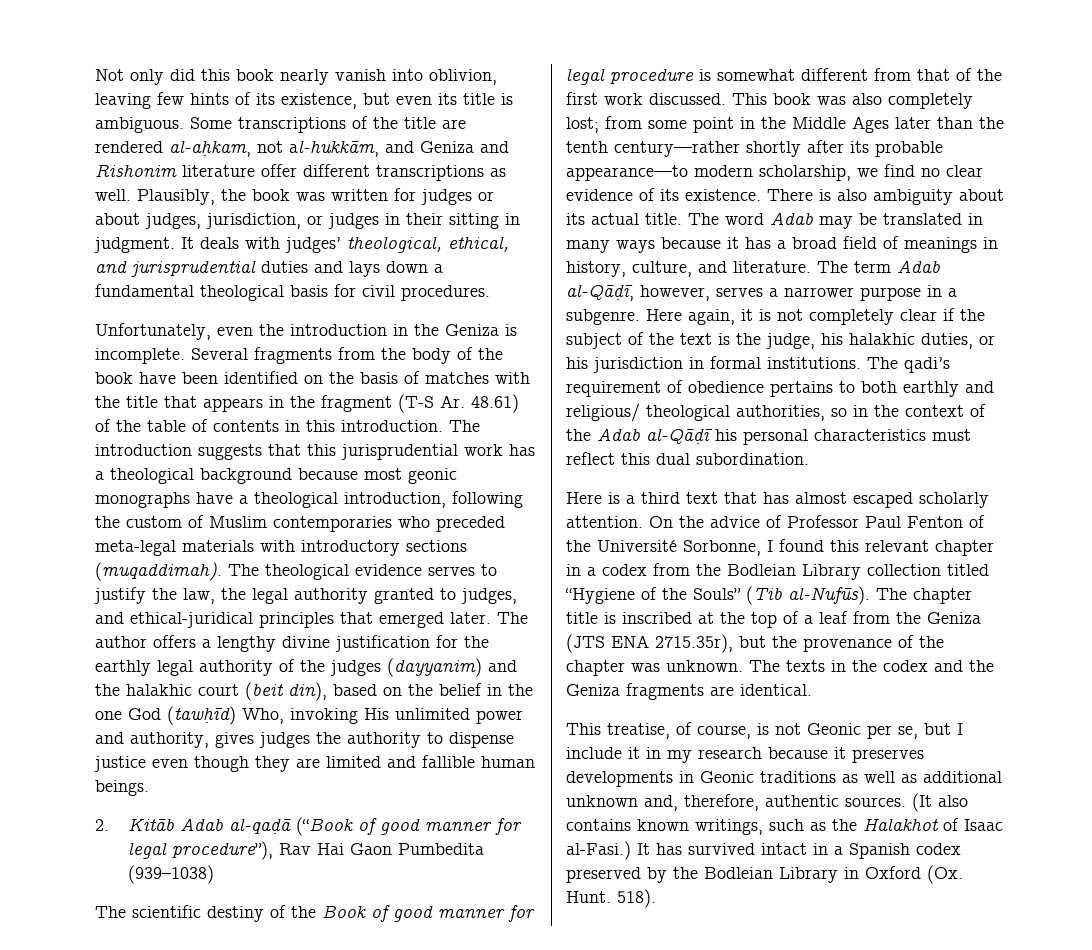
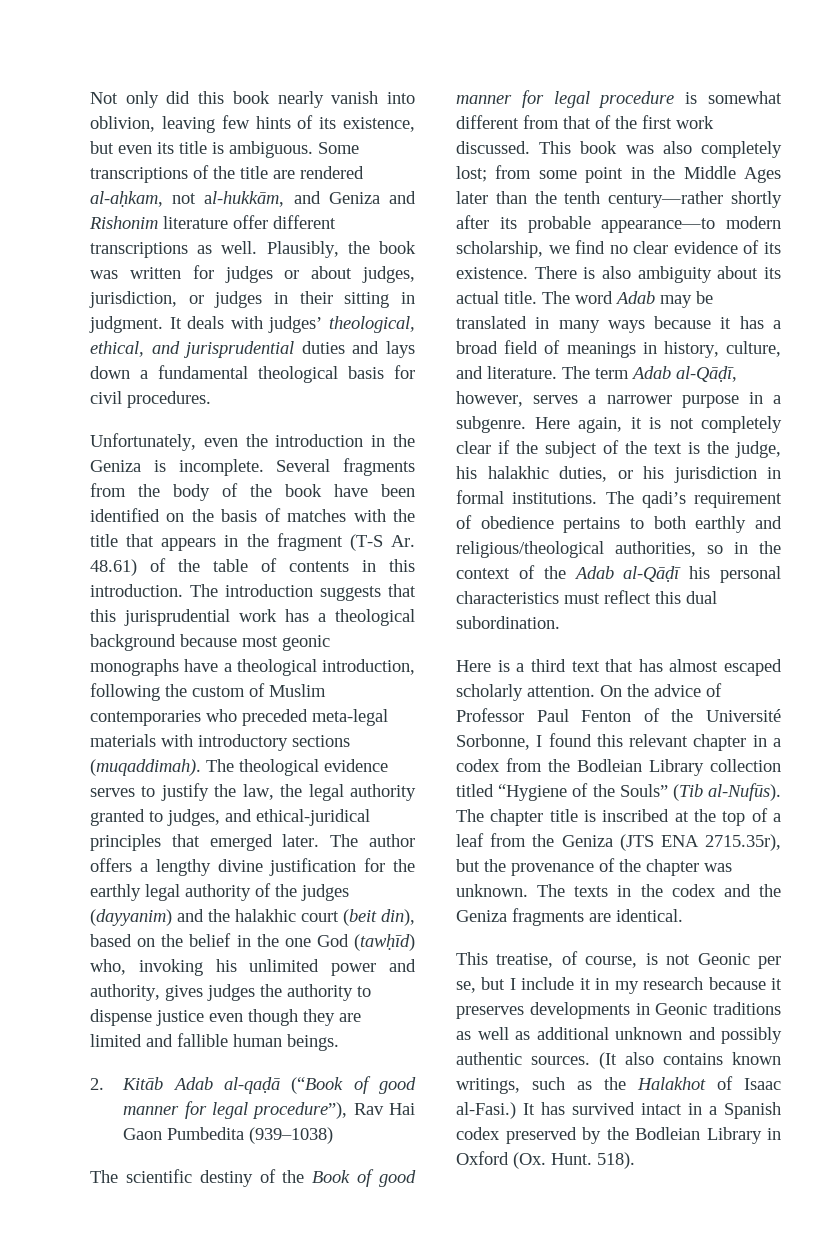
- The author offers a lengthy divine justification for the earthly legal authority of the judges (dayyanim) and the halakhic court (beit din), based on the belief in the one God (tawḥīd) Who, invoking His unlimited power and authority, gives judges the authority to dispense justice even though they are limited and fallible human beings.
+ The author offers a lengthy divine justification for the earthly legal authority of the judges (dayyanim) and the halakhic court (beit din), based on the belief in the one God (tawḥīd) who, invoking his unlimited power and authority, gives judges the authority to dispense justice even though they are limited and fallible human beings.
- The qadi’s requirement of obedience pertains to both earthly and religious/ theological authorities, so in the context of the Adab al-Qāḍī his personal characteristics must reflect this dual subordination.
+ The qadi’s requirement of obedience pertains to both earthly and religious/theological authorities, so in the context of the Adab al-Qāḍī his personal characteristics must reflect this dual subordination.
- This treatise, of course, is not Geonic per se, but I include it in my research because it preserves developments in Geonic traditions as well as additional unknown and, therefore, authentic sources.
+ This treatise, of course, is not Geonic per se, but I include it in my research because it preserves developments in Geonic traditions as well as additional unknown and possibly authentic sources.

